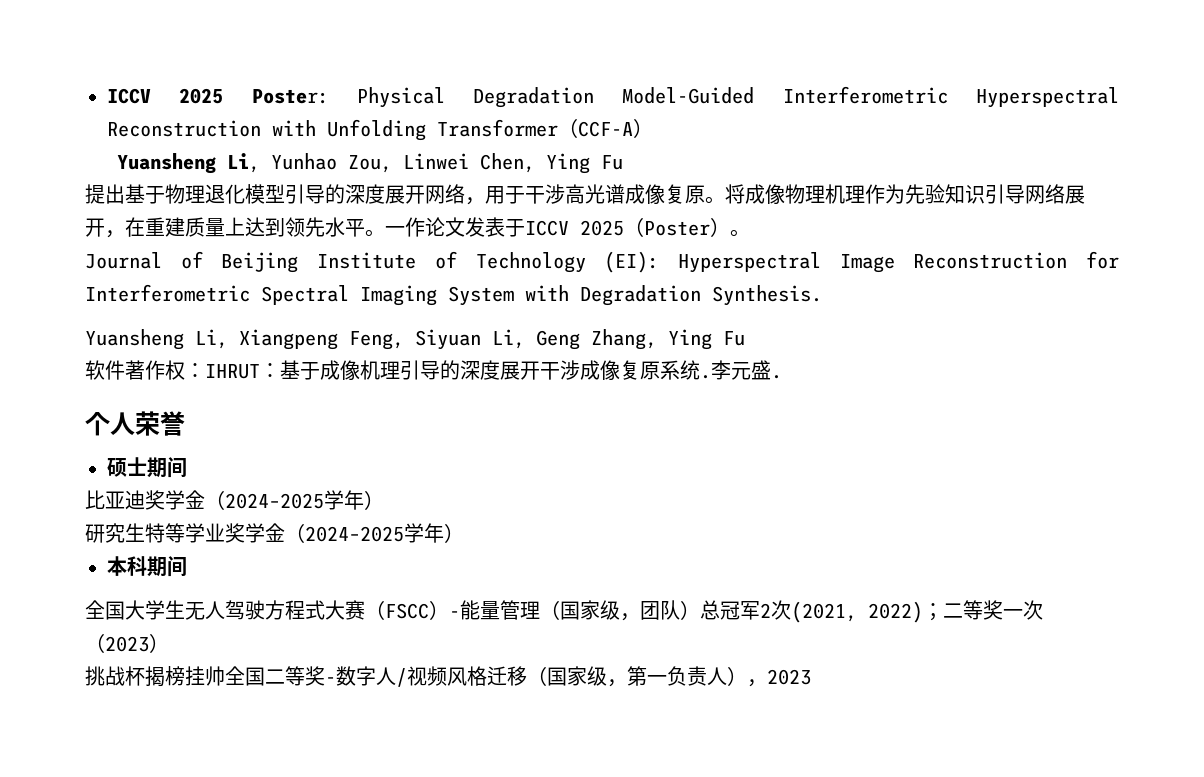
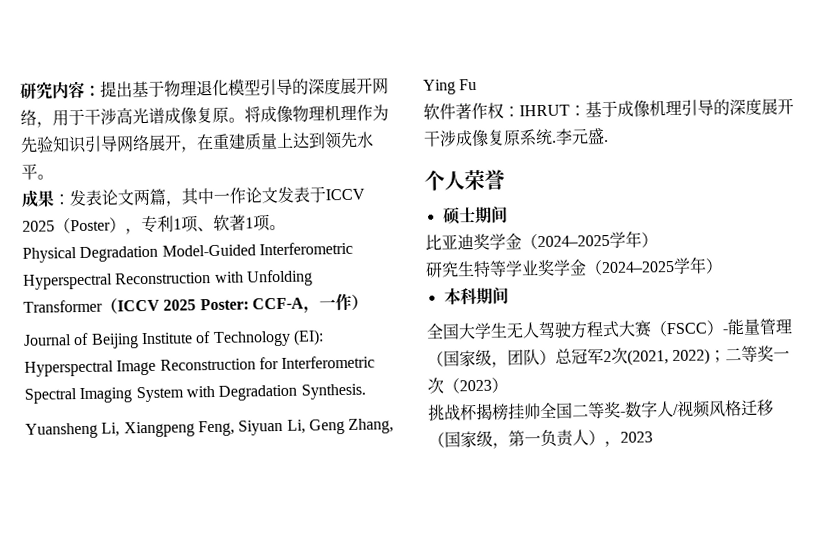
- ICCV 2025 Poster: Physical Degradation Model-Guided Interferometric Hyperspectral Reconstruction with Unfolding Transformer（CCF-A）
- Yuansheng Li, Yunhao Zou, Linwei Chen, Ying Fu
- 提出基于物理退化模型引导的深度展开网络，用于干涉高光谱成像复原。
+ 研究内容：提出基于物理退化模型引导的深度展开网络，用于干涉高光谱成像复原。
- 将成像物理机理作为先验知识引导网络展开，在重建质量上达到领先水平。一作论文发表于ICCV 2025（Poster）。
+ 将成像物理机理作为先验知识引导网络展开，在重建质量上达到领先水平。
+ 成果：发表论文两篇，其中一作论文发表于ICCV 2025（Poster），专利1项、软著1项。
+ Physical Degradation Model-Guided Interferometric Hyperspectral Reconstruction with Unfolding Transformer（ICCV 2025 Poster: CCF-A，一作）

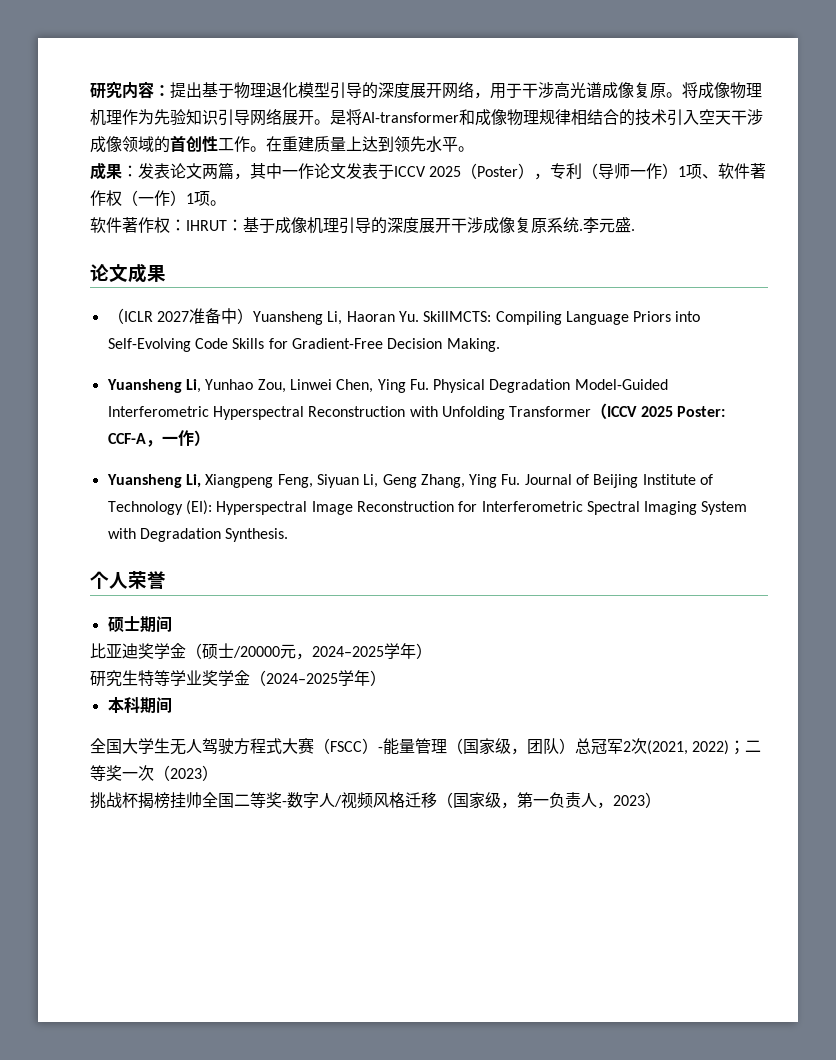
- 将成像物理机理作为先验知识引导网络展开，在重建质量上达到领先水平。
+ 将成像物理机理作为先验知识引导网络展开。是将AI-transformer和成像物理规律相结合的技术引入空天干涉成像领域的首创性工作。在重建质量上达到领先水平。
- 成果：发表论文两篇，其中一作论文发表于ICCV 2025（Poster），专利1项、软著1项。
- Physical Degradation Model-Guided Interferometric Hyperspectral Reconstruction with Unfolding Transformer（ICCV 2025 Poster: CCF-A，一作）
- Journal of Beijing Institute of Technology (EI): Hyperspectral Image Reconstruction for Interferometric Spectral Imaging System with Degradation Synthesis.
- Yuansheng Li, Xiangpeng Feng, Siyuan Li, Geng Zhang, Ying Fu
+ 成果：发表论文两篇，其中一作论文发表于ICCV 2025（Poster），专利（导师一作）1项、软件著作权（一作）1项。
+ 论文成果
+ （ICLR 2027准备中）Yuansheng Li, Haoran Yu. SkillMCTS: Compiling Language Priors into Self-Evolving Code Skills for Gradient-Free Decision Making.
+ Yuansheng Li, Yunhao Zou, Linwei Chen, Ying Fu. Physical Degradation Model-Guided Interferometric Hyperspectral Reconstruction with Unfolding Transformer（ICCV 2025 Poster: CCF-A，一作）
+ Yuansheng Li, Xiangpeng Feng, Siyuan Li, Geng Zhang, Ying Fu. Journal of Beijing Institute of Technology (EI): Hyperspectral Image Reconstruction for Interferometric Spectral Imaging System with Degradation Synthesis.
- 比亚迪奖学金（2024–2025学年）
+ 比亚迪奖学金（硕士/20000元，2024–2025学年）
- 挑战杯揭榜挂帅全国二等奖-数字人/视频风格迁移（国家级，第一负责人），2023
+ 挑战杯揭榜挂帅全国二等奖-数字人/视频风格迁移（国家级，第一负责人，2023）

